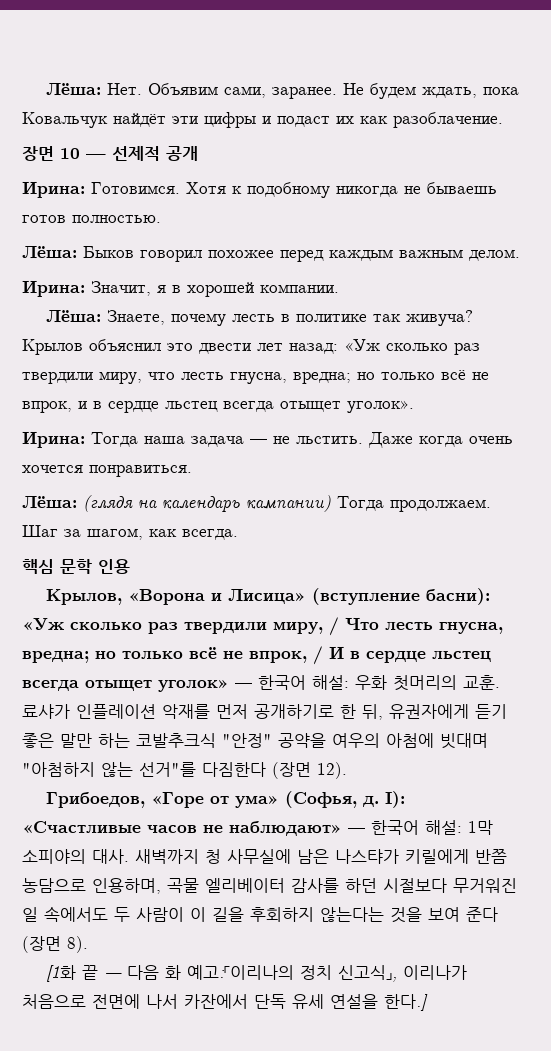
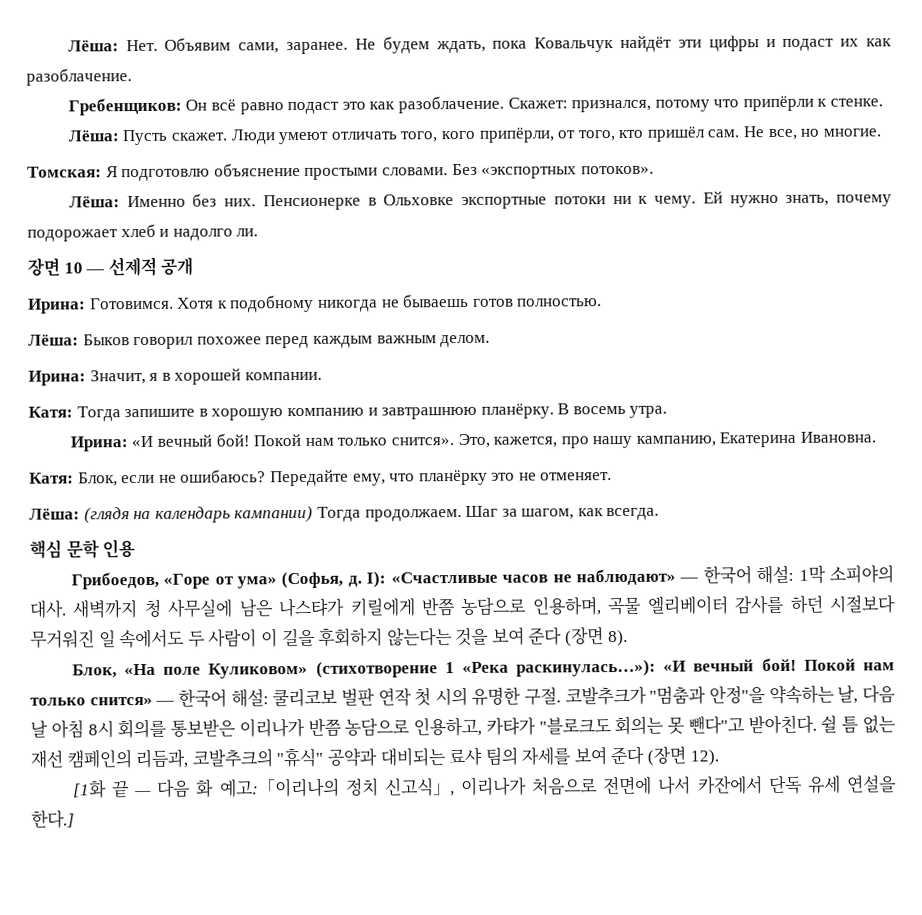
+ Гребенщиков: Он всё равно подаст это как разоблачение. Скажет: признался, потому что припёрли к стенке.
+ Лёша: Пусть скажет. Люди умеют отличать того, кого припёрли, от того, кто пришёл сам. Не все, но многие.
+ Томская: Я подготовлю объяснение простыми словами. Без «экспортных потоков».
+ Лёша: Именно без них. Пенсионерке в Ольховке экспортные потоки ни к чему. Ей нужно знать, почему подорожает хлеб и надолго ли.
- Лёша: Знаете, почему лесть в политике так живуча? Крылов объяснил это двести лет назад: «Уж сколько раз твердили миру, что лесть гнусна, вредна; но только всё не впрок, и в сердце льстец всегда отыщет уголок».
- Ирина: Тогда наша задача — не льстить. Даже когда очень хочется понравиться.
+ Катя: Тогда запишите в хорошую компанию и завтрашнюю планёрку. В восемь утра.
+ Ирина: «И вечный бой! Покой нам только снится». Это, кажется, про нашу кампанию, Екатерина Ивановна.
+ Катя: Блок, если не ошибаюсь? Передайте ему, что планёрку это не отменяет.
- Крылов, «Ворона и Лисица» (вступление басни): «Уж сколько раз твердили миру, / Что лесть гнусна, вредна; но только всё не впрок, / И в сердце льстец всегда отыщет уголок» — 한국어 해설: 우화 첫머리의 교훈. 료샤가 인플레이션 악재를 먼저 공개하기로 한 뒤, 유권자에게 듣기 좋은 말만 하는 코발추크식 "안정" 공약을 여우의 아첨에 빗대며 "아첨하지 않는 선거"를 다짐한다 (장면 12).
+ Блок, «На поле Куликовом» (стихотворение 1 «Река раскинулась…»): «И вечный бой! Покой нам только снится» — 한국어 해설: 쿨리코보 벌판 연작 첫 시의 유명한 구절. 코발추크가 "멈춤과 안정"을 약속하는 날, 다음 날 아침 8시 회의를 통보받은 이리나가 반쯤 농담으로 인용하고, 카탸가 "블로크도 회의는 못 뺀다"고 받아친다. 쉴 틈 없는 재선 캠페인의 리듬과, 코발추크의 "휴식" 공약과 대비되는 료샤 팀의 자세를 보여 준다 (장면 12).

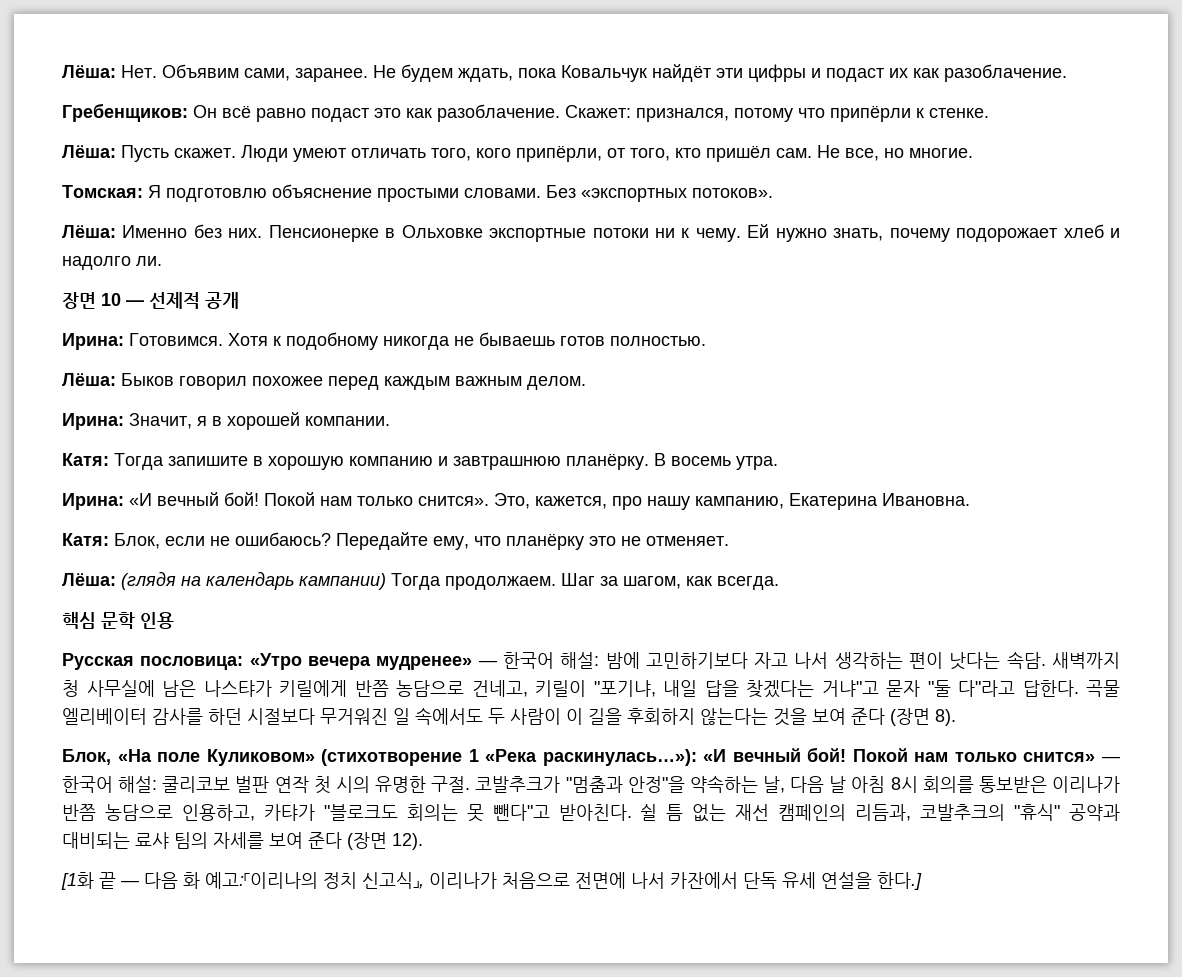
- Грибоедов, «Горе от ума» (Софья, д. I): «Счастливые часов не наблюдают» — 한국어 해설: 1막 소피야의 대사.
+ Русская пословица: «Утро вечера мудренее» — 한국어 해설: 밤에 고민하기보다 자고 나서 생각하는 편이 낫다는 속담.
- 새벽까지 청 사무실에 남은 나스탸가 키릴에게 반쯤 농담으로 인용하며, 곡물 엘리베이터 감사를 하던 시절보다 무거워진 일 속에서도 두 사람이 이 길을 후회하지 않는다는 것을 보여 준다 (장면 8).
+ 새벽까지 청 사무실에 남은 나스탸가 키릴에게 반쯤 농담으로 건네고, 키릴이 "포기냐, 내일 답을 찾겠다는 거냐"고 묻자 "둘 다"라고 답한다. 곡물 엘리베이터 감사를 하던 시절보다 무거워진 일 속에서도 두 사람이 이 길을 후회하지 않는다는 것을 보여 준다 (장면 8).

